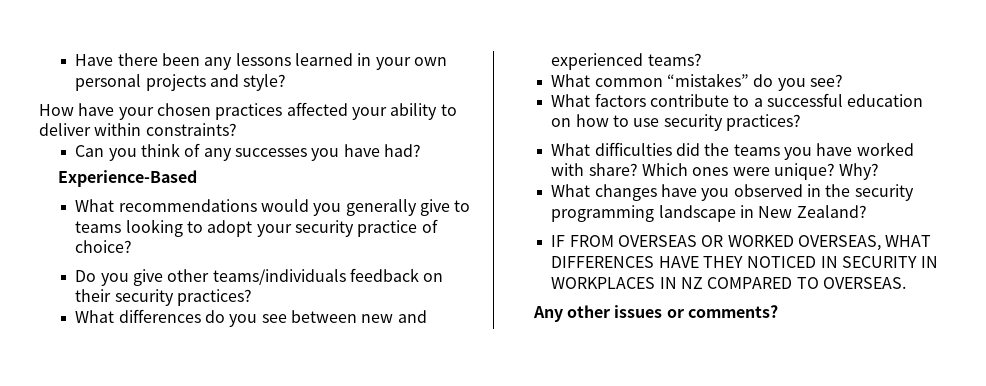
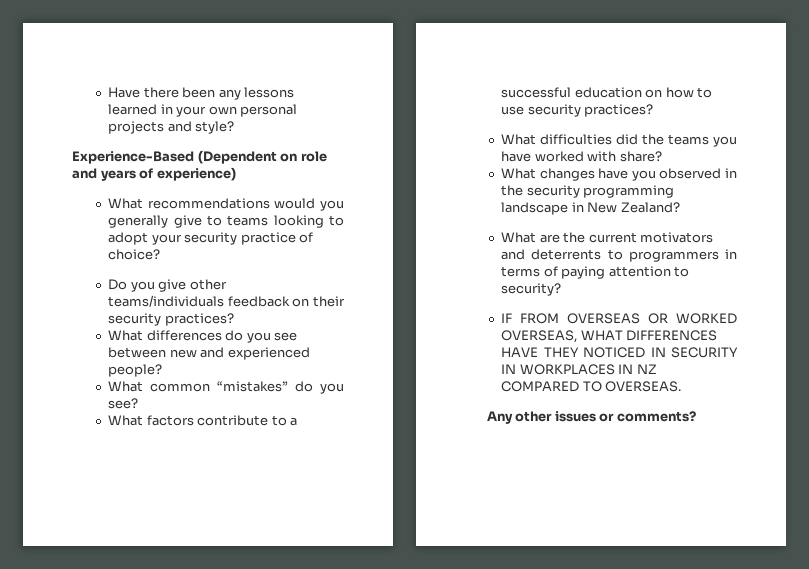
- How have your chosen practices affected your ability to deliver within constraints?
- Can you think of any successes you have had?
- Experience-Based
+ Experience-Based (Dependent on role and years of experience)
- What differences do you see between new and experienced teams?
+ What differences do you see between new and experienced people?
- Which ones were unique? Why?
+ What are the current motivators and deterrents to programmers in terms of paying attention to security?

